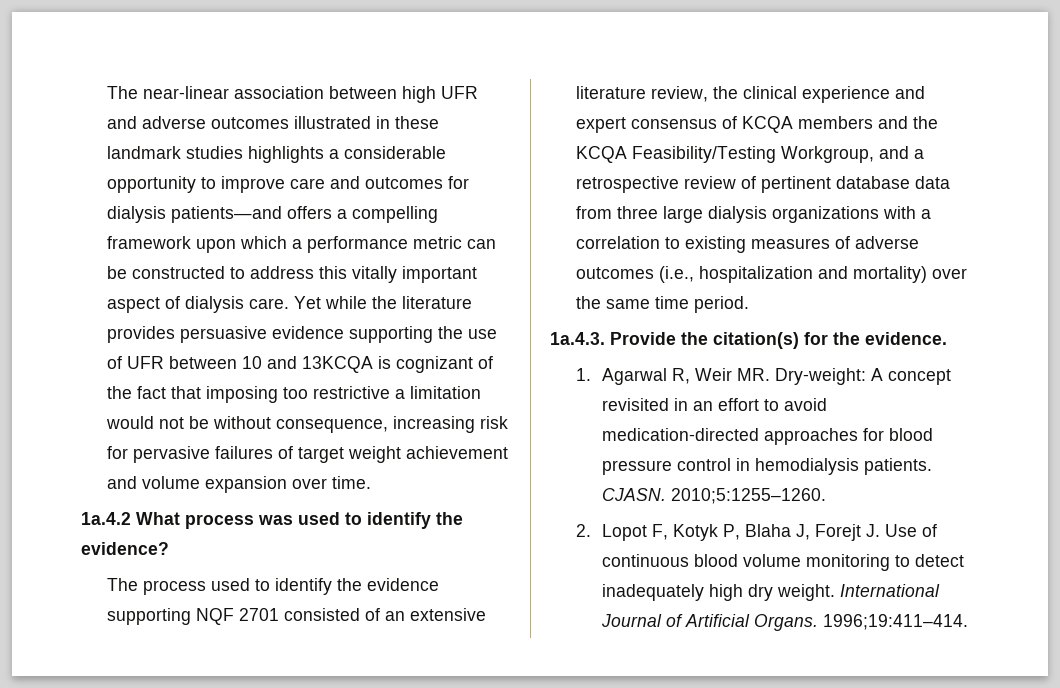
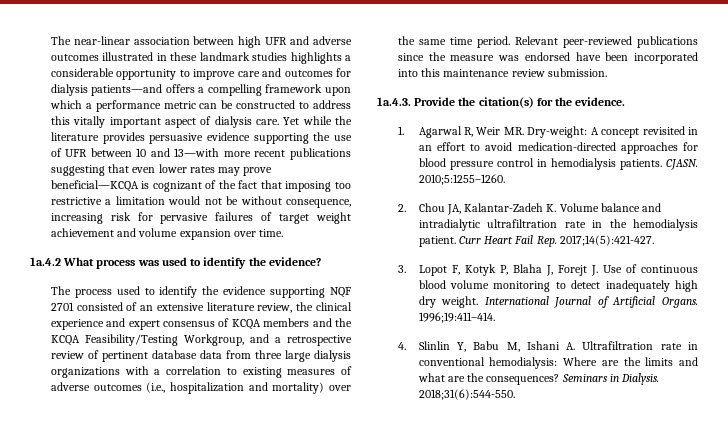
- Yet while the literature provides persuasive evidence supporting the use of UFR between 10 and 13KCQA is cognizant of the fact that imposing too restrictive a limitation would not be without consequence, increasing risk for pervasive failures of target weight achievement and volume expansion over time.
+ Yet while the literature provides persuasive evidence supporting the use of UFR between 10 and 13—with more recent publications suggesting that even lower rates may prove beneficial—KCQA is cognizant of the fact that imposing too restrictive a limitation would not be without consequence, increasing risk for pervasive failures of target weight achievement and volume expansion over time.
+ Relevant peer-reviewed publications since the measure was endorsed have been incorporated into this maintenance review submission.
- 2. Lopot F, Kotyk P, Blaha J, Forejt J. Use of continuous blood volume monitoring to detect inadequately high dry weight.
+ 2. Chou JA, Kalantar-Zadeh K. Volume balance and intradialytic ultrafiltration rate in the hemodialysis patient. Curr Heart Fail Rep. 2017;14(5):421-427.
+ 3. Lopot F, Kotyk P, Blaha J, Forejt J. Use of continuous blood volume monitoring to detect inadequately high dry weight.
+ 4. Slinlin Y, Babu M, Ishani A. Ultrafiltration rate in conventional hemodialysis: Where are the limits and what are the consequences? Seminars in Dialysis. 2018;31(6):544-550.

